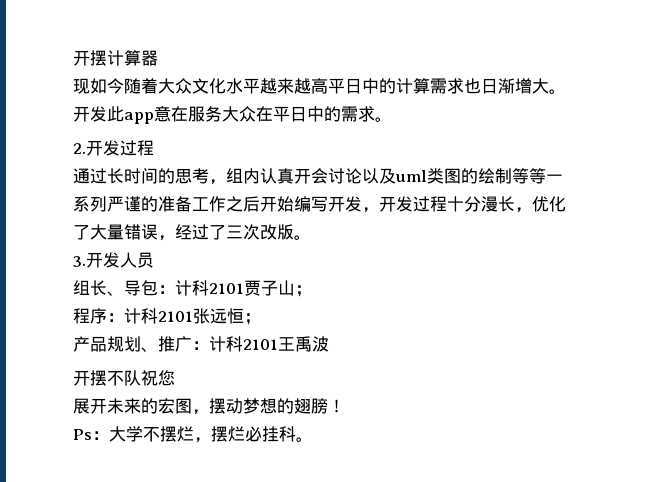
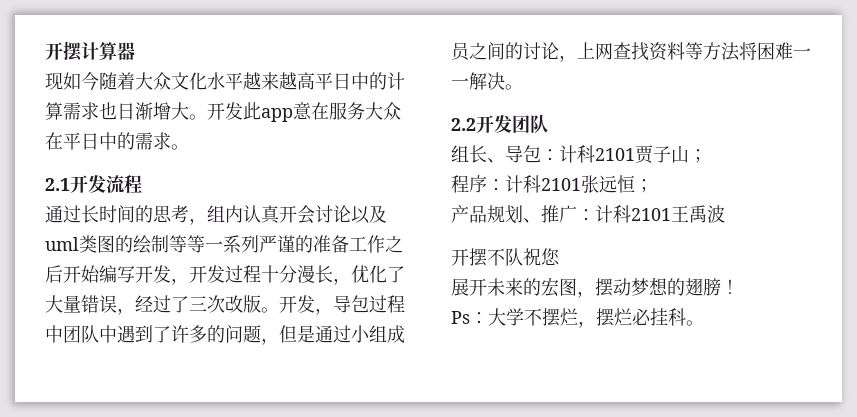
- 2.开发过程
+ 2.1开发流程
- 通过长时间的思考，组内认真开会讨论以及uml类图的绘制等等一系列严谨的准备工作之后开始编写开发，开发过程十分漫长，优化了大量错误，经过了三次改版。
- 3.开发人员
+ 通过长时间的思考，组内认真开会讨论以及uml类图的绘制等等一系列严谨的准备工作之后开始编写开发，开发过程十分漫长，优化了大量错误，经过了三次改版。开发，导包过程中团队中遇到了许多的问题，但是通过小组成员之间的讨论，上网查找资料等方法将困难一一解决。
+ 2.2开发团队

